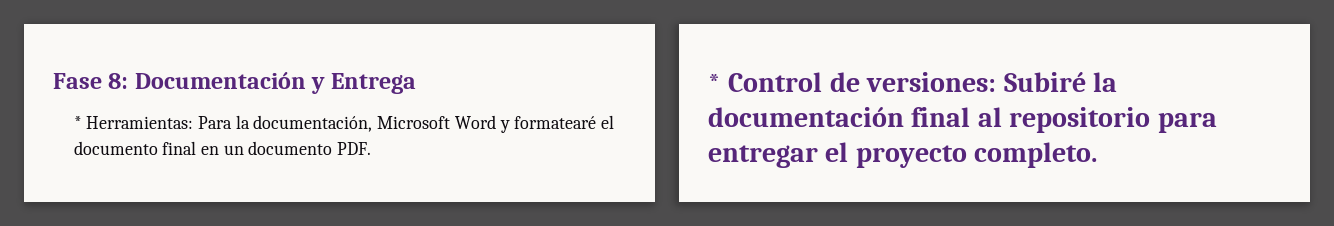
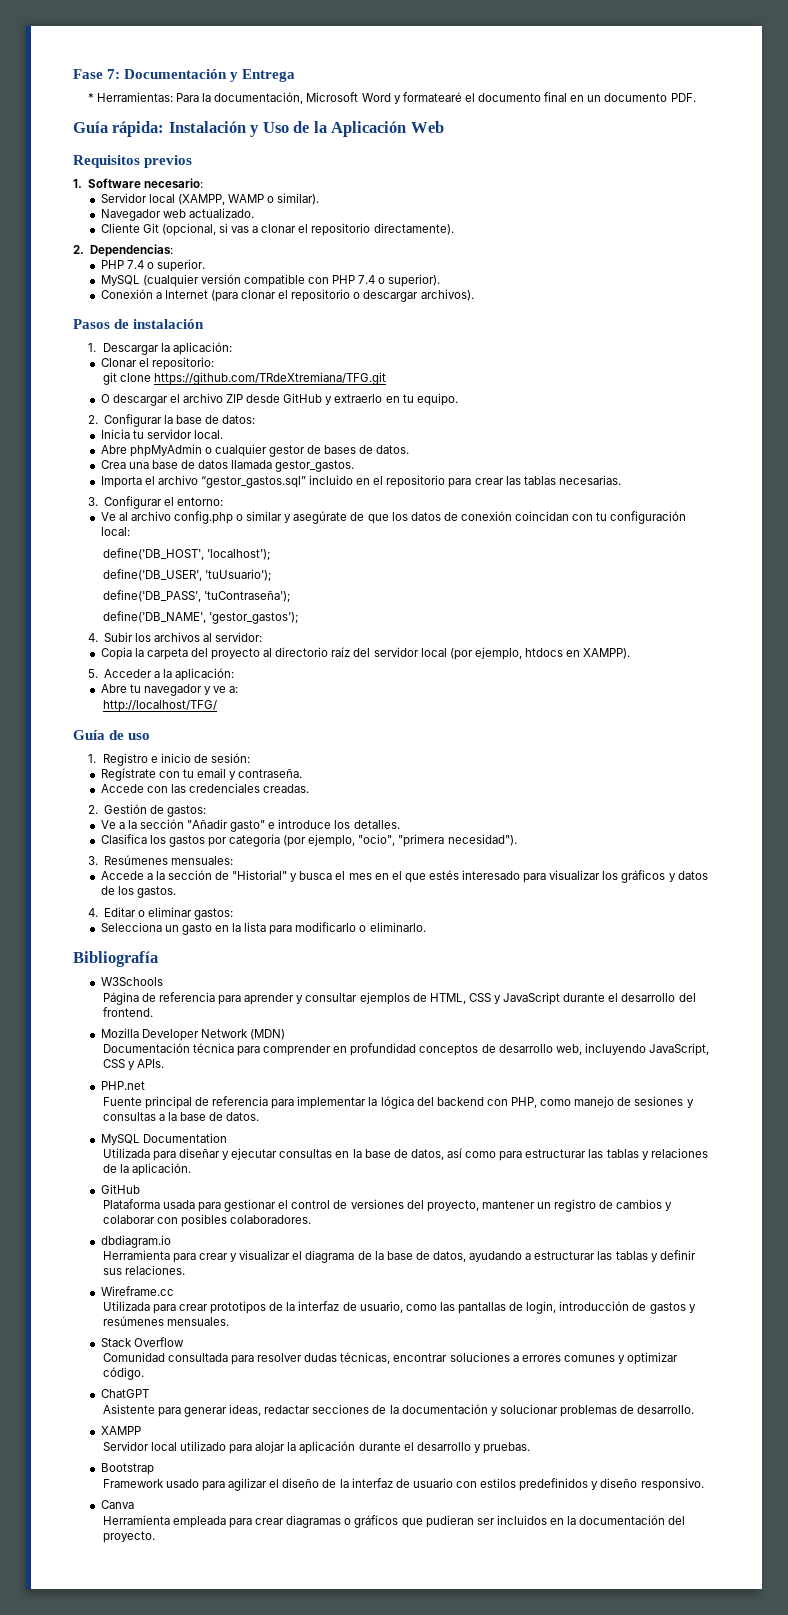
- Fase 8: Documentación y Entrega
+ Fase 7: Documentación y Entrega
- * Control de versiones: Subiré la documentación final al repositorio para entregar el proyecto completo.
+ Guía rápida: Instalación y Uso de la Aplicación Web
+ Requisitos previos
+ 1. Software necesario:
+ Servidor local (XAMPP, WAMP o similar).
+ Navegador web actualizado.
+ Cliente Git (opcional, si vas a clonar el repositorio directamente).
+ 2. Dependencias:
+ PHP 7.4 o superior.
+ MySQL (cualquier versión compatible con PHP 7.4 o superior).
+ Conexión a Internet (para clonar el repositorio o descargar archivos).
+ Pasos de instalación
+ 1. Descargar la aplicación:
+ Clonar el repositorio:
+ git clone https://github.com/TRdeXtremiana/TFG.git
+ O descargar el archivo ZIP desde GitHub y extraerlo en tu equipo.
+ 2. Configurar la base de datos:
+ Inicia tu servidor local.
+ Abre phpMyAdmin o cualquier gestor de bases de datos.
+ Crea una base de datos llamada gestor_gastos.
+ Importa el archivo “gestor_gastos.sql” incluido en el repositorio para crear las tablas necesarias.
+ 3. Configurar el entorno:
+ Ve al archivo config.php o similar y asegúrate de que los datos de conexión coincidan con tu configuración local:
+ define('DB_HOST', 'localhost');
+ define('DB_USER', 'tuUsuario');
+ define('DB_PASS', 'tuContraseña');
+ define('DB_NAME', 'gestor_gastos');
+ 4. Subir los archivos al servidor:
+ Copia la carpeta del proyecto al directorio raíz del servidor local (por ejemplo, htdocs en XAMPP).
+ 5. Acceder a la aplicación:
+ Abre tu navegador y ve a:
+ http://localhost/TFG/
+ Guía de uso
+ 1. Registro e inicio de sesión:
+ Regístrate con tu email y contraseña.
+ Accede con las credenciales creadas.
+ 2. Gestión de gastos:
+ Ve a la sección "Añadir gasto" e introduce los detalles.
+ Clasifica los gastos por categoría (por ejemplo, "ocio", "primera necesidad").
+ 3. Resúmenes mensuales:
+ Accede a la sección de "Historial" y busca el mes en el que estés interesado para visualizar los gráficos y datos de los gastos.
+ 4. Editar o eliminar gastos:
+ Selecciona un gasto en la lista para modificarlo o eliminarlo.
+ Bibliografía
+ W3Schools
+ Página de referencia para aprender y consultar ejemplos de HTML, CSS y JavaScript durante el desarrollo del frontend.
+ Mozilla Developer Network (MDN)
+ Documentación técnica para comprender en profundidad conceptos de desarrollo web, incluyendo JavaScript, CSS y APIs.
+ PHP.net
+ Fuente principal de referencia para implementar la lógica del backend con PHP, como manejo de sesiones y consultas a la base de datos.
+ MySQL Documentation
+ Utilizada para diseñar y ejecutar consultas en la base de datos, así como para estructurar las tablas y relaciones de la aplicación.
+ GitHub
+ Plataforma usada para gestionar el control de versiones del proyecto, mantener un registro de cambios y colaborar con posibles colaboradores.
+ dbdiagram.io
+ Herramienta para crear y visualizar el diagrama de la base de datos, ayudando a estructurar las tablas y definir sus relaciones.
+ Wireframe.cc
+ Utilizada para crear prototipos de la interfaz de usuario, como las pantallas de login, introducción de gastos y resúmenes mensuales.
+ Stack Overflow
+ Comunidad consultada para resolver dudas técnicas, encontrar soluciones a errores comunes y optimizar código.
+ ChatGPT
+ Asistente para generar ideas, redactar secciones de la documentación y solucionar problemas de desarrollo.
+ XAMPP
+ Servidor local utilizado para alojar la aplicación durante el desarrollo y pruebas.
+ Bootstrap
+ Framework usado para agilizar el diseño de la interfaz de usuario con estilos predefinidos y diseño responsivo.
+ Canva
+ Herramienta empleada para crear diagramas o gráficos que pudieran ser incluidos en la documentación del proyecto.

